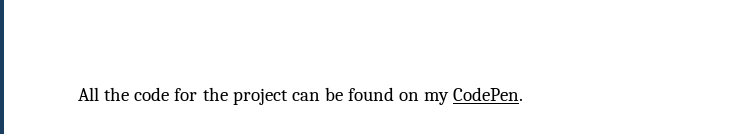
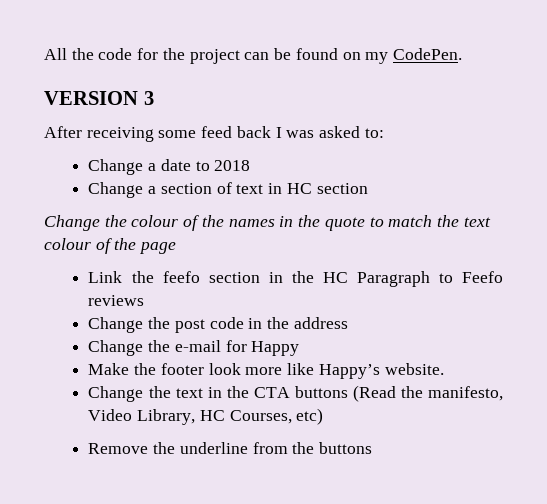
+ VERSION 3
+ After receiving some feed back I was asked to:
+ Change a date to 2018
+ Change a section of text in HC section
+ Change the colour of the names in the quote to match the text colour of the page
+ Link the feefo section in the HC Paragraph to Feefo reviews
+ Change the post code in the address
+ Change the e-mail for Happy
+ Make the footer look more like Happy’s website.
+ Change the text in the CTA buttons (Read the manifesto, Video Library, HC Courses, etc)
+ Remove the underline from the buttons

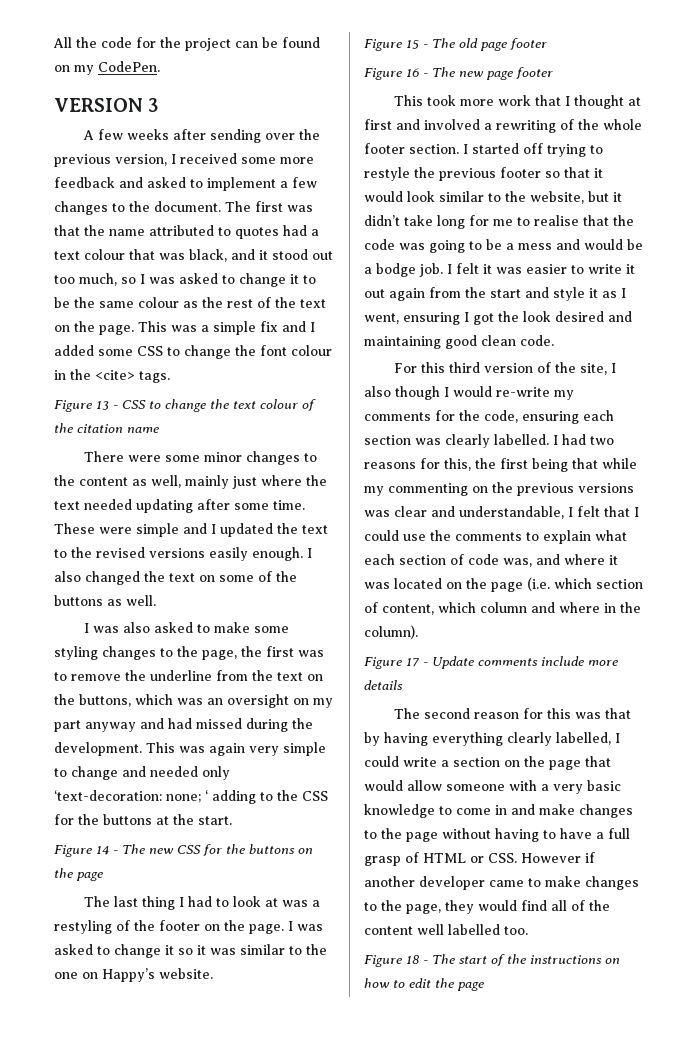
- After receiving some feed back I was asked to:
- Change a date to 2018
- Change a section of text in HC section
- Change the colour of the names in the quote to match the text colour of the page
- Link the feefo section in the HC Paragraph to Feefo reviews
- Change the post code in the address
- Change the e-mail for Happy
- Make the footer look more like Happy’s website.
- Change the text in the CTA buttons (Read the manifesto, Video Library, HC Courses, etc)
- Remove the underline from the buttons
+ A few weeks after sending over the previous version, I received some more feedback and asked to implement a few changes to the document. The first was that the name attributed to quotes had a text colour that was black, and it stood out too much, so I was asked to change it to be the same colour as the rest of the text on the page. This was a simple fix and I added some CSS to change the font colour in the <cite> tags.
+ Figure 13 - CSS to change the text colour of the citation name
+ There were some minor changes to the content as well, mainly just where the text needed updating after some time. These were simple and I updated the text to the revised versions easily enough. I also changed the text on some of the buttons as well.
+ I was also asked to make some styling changes to the page, the first was to remove the underline from the text on the buttons, which was an oversight on my part anyway and had missed during the development. This was again very simple to change and needed only ‘text-decoration: none; ‘ adding to the CSS for the buttons at the start.
+ Figure 14 - The new CSS for the buttons on the page
+ The last thing I had to look at was a restyling of the footer on the page. I was asked to change it so it was similar to the one on Happy’s website.
+ Figure 15 - The old page footer
+ Figure 16 - The new page footer
+ This took more work that I thought at first and involved a rewriting of the whole footer section. I started off trying to restyle the previous footer so that it would look similar to the website, but it didn’t take long for me to realise that the code was going to be a mess and would be a bodge job. I felt it was easier to write it out again from the start and style it as I went, ensuring I got the look desired and maintaining good clean code.
+ For this third version of the site, I also though I would re-write my comments for the code, ensuring each section was clearly labelled. I had two reasons for this, the first being that while my commenting on the previous versions was clear and understandable, I felt that I could use the comments to explain what each section of code was, and where it was located on the page (i.e. which section of content, which column and where in the column).
+ Figure 17 - Update comments include more details
+ The second reason for this was that by having everything clearly labelled, I could write a section on the page that would allow someone with a very basic knowledge to come in and make changes to the page without having to have a full grasp of HTML or CSS. However if another developer came to make changes to the page, they would find all of the content well labelled too.
+ Figure 18 - The start of the instructions on how to edit the page

